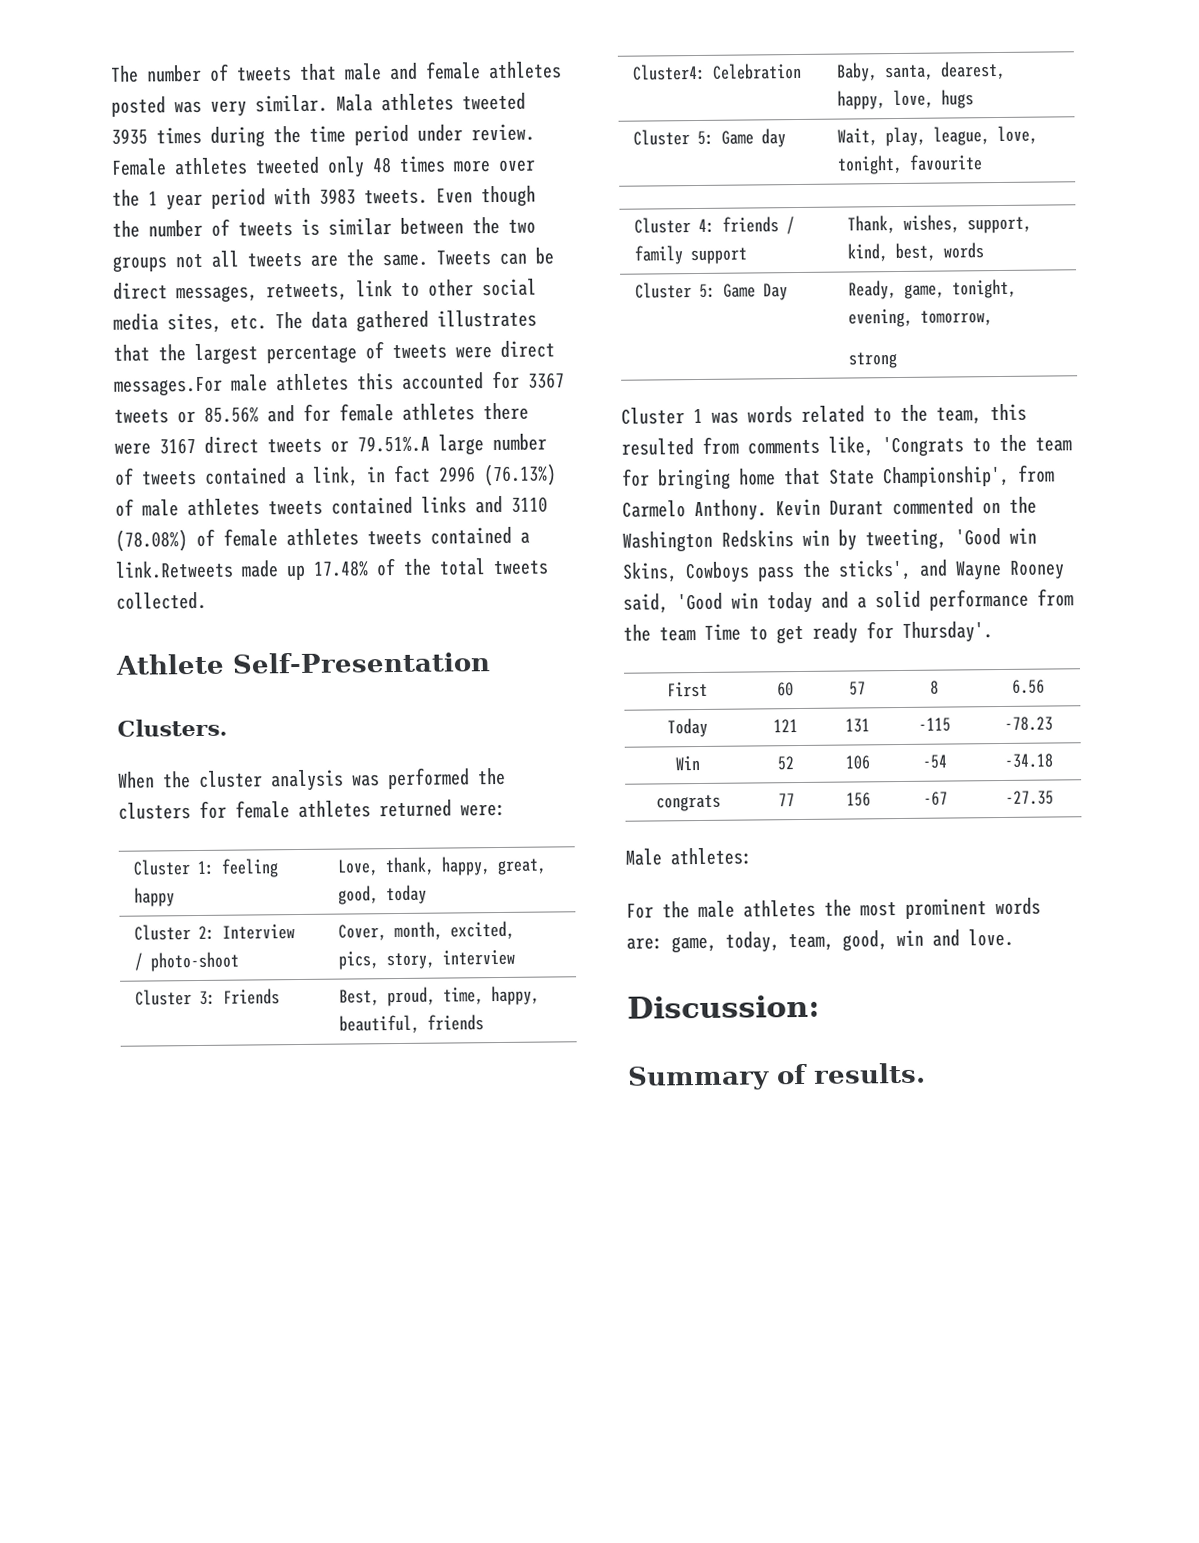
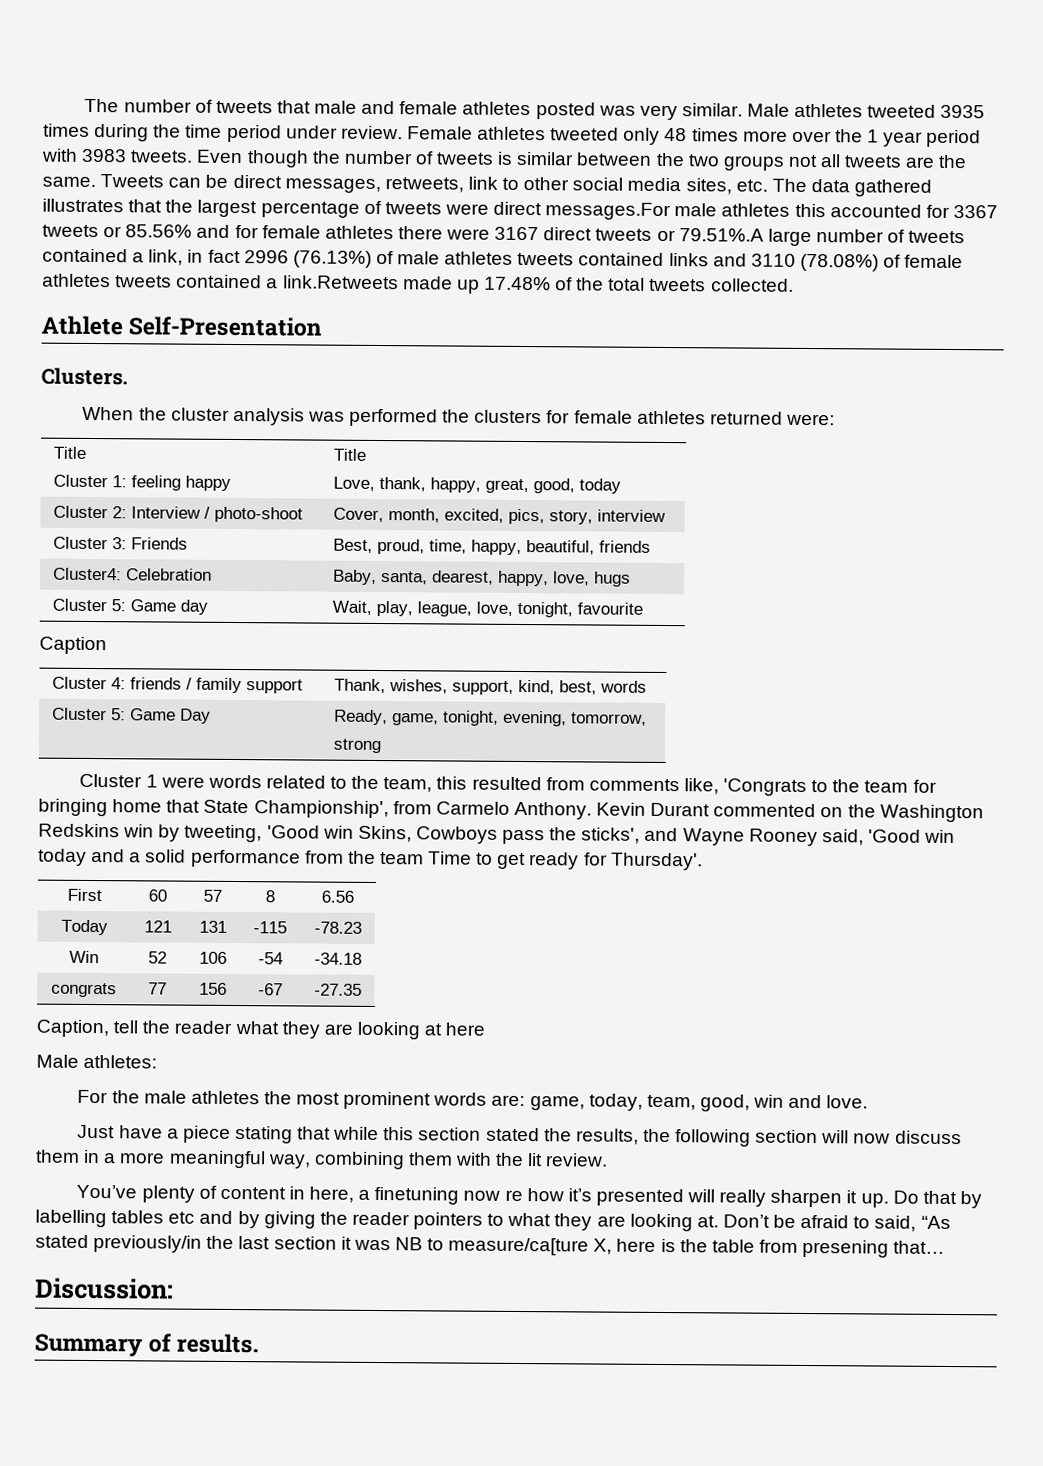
- Mala athletes tweeted 3935 times during the time period under review.
+ Male athletes tweeted 3935 times during the time period under review.
  When the cluster analysis was performed the clusters for female athletes returned were:
- Cluster 1: feeling happy | Love, thank, happy, great, good, today
+ Title
+ Cluster 1: feeling happy | Title
+ Love, thank, happy, great, good, today
+ Caption
- Cluster 1 was words related to the team, this resulted from comments like, 'Congrats to the team for bringing home that State Championship', from Carmelo Anthony.
+ Cluster 1 were words related to the team, this resulted from comments like, 'Congrats to the team for bringing home that State Championship', from Carmelo Anthony.
+ Caption, tell the reader what they are looking at here
+ Just have a piece stating that while this section stated the results, the following section will now discuss them in a more meaningful way, combining them with the lit review.
+ You’ve plenty of content in here, a finetuning now re how it’s presented will really sharpen it up. Do that by labelling tables etc and by giving the reader pointers to what they are looking at. Don’t be afraid to said, “As stated previously/in the last section it was NB to measure/ca[ture X, here is the table from presening that…

